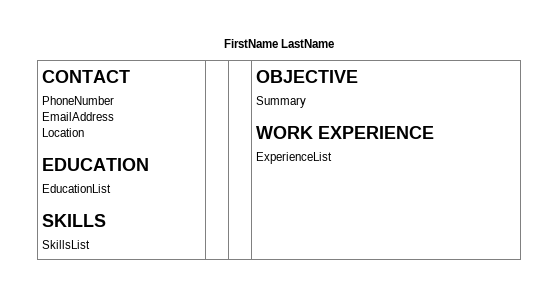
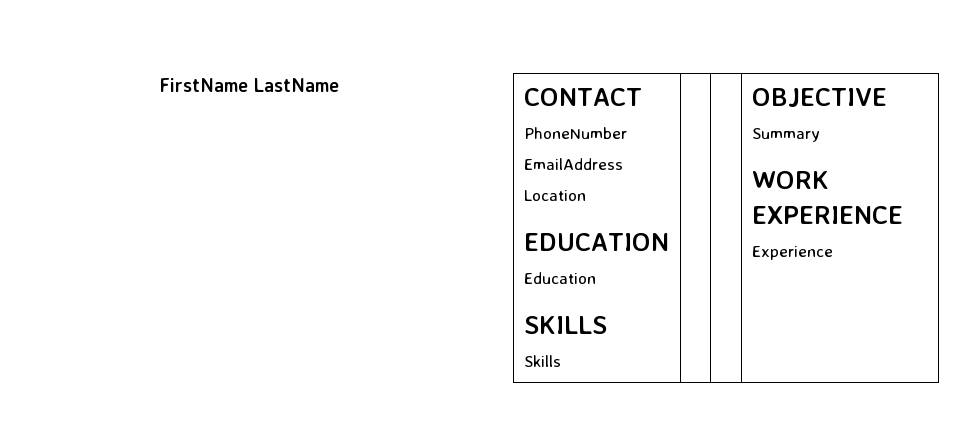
  CONTACT
  PhoneNumber
  EmailAddress
  Location
  EDUCATION
- EducationList
+ Education
  SKILLS
- SkillsList | | | OBJECTIVE
+ Skills | | | OBJECTIVE
  Summary
  WORK EXPERIENCE
- ExperienceList
+ Experience

